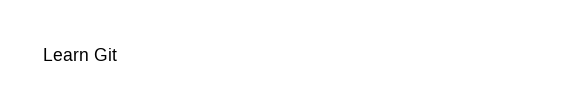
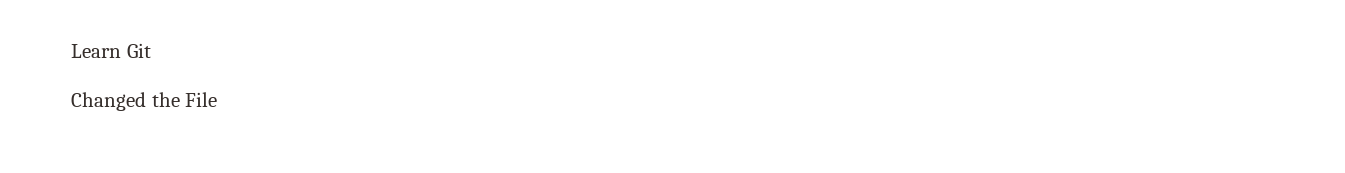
+ Changed the File

